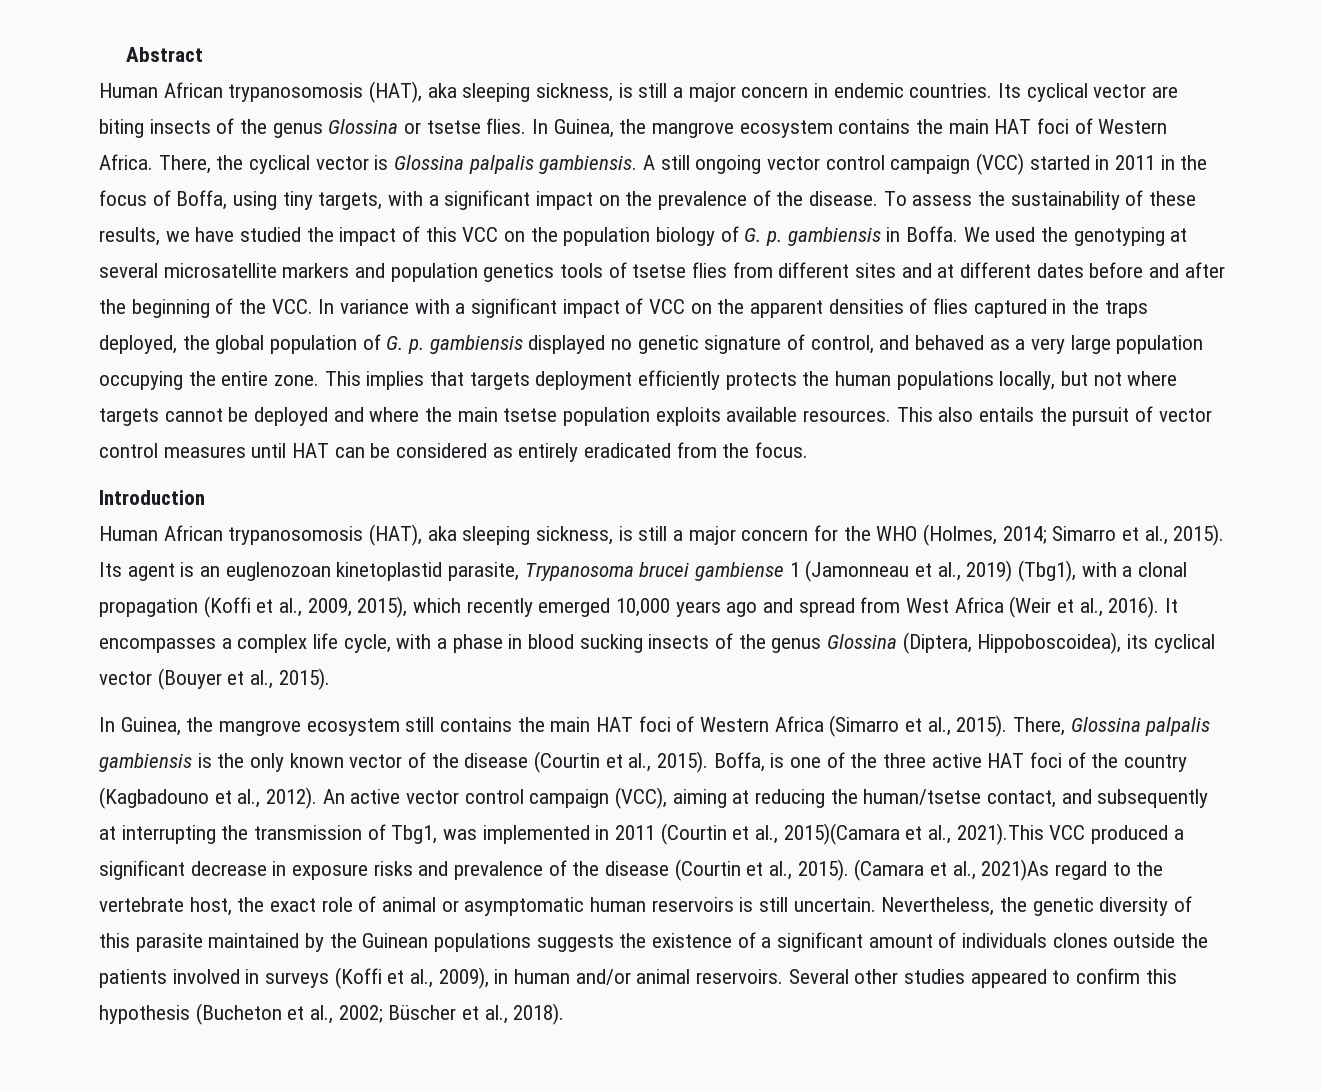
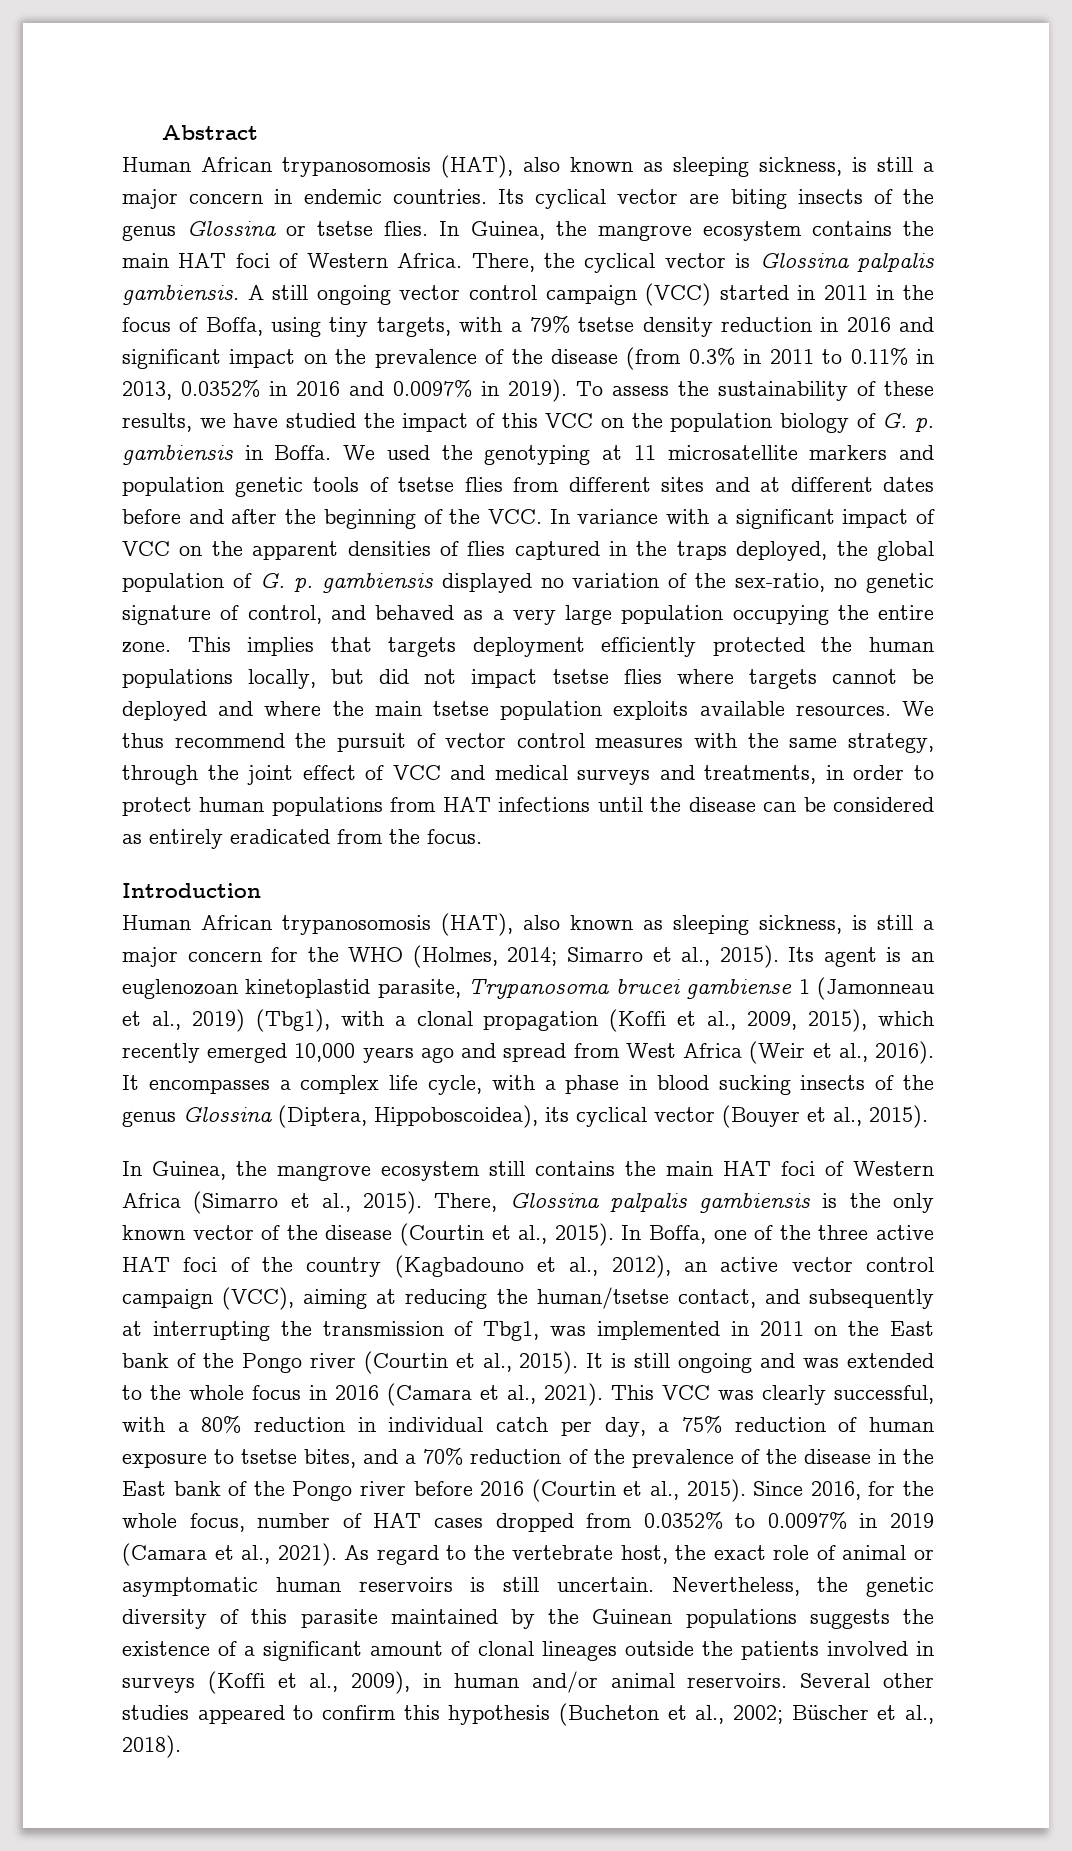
- Human African trypanosomosis (HAT), aka sleeping sickness, is still a major concern in endemic countries.
+ Human African trypanosomosis (HAT), also known as sleeping sickness, is still a major concern in endemic countries.
- A still ongoing vector control campaign (VCC) started in 2011 in the focus of Boffa, using tiny targets, with a significant impact on the prevalence of the disease.
+ A still ongoing vector control campaign (VCC) started in 2011 in the focus of Boffa, using tiny targets, with a 79% tsetse density reduction in 2016 and significant impact on the prevalence of the disease (from 0.3% in 2011 to 0.11% in 2013, 0.0352% in 2016 and 0.0097% in 2019).
- We used the genotyping at several microsatellite markers and population genetics tools of tsetse flies from different sites and at different dates before and after the beginning of the VCC. In variance with a significant impact of VCC on the apparent densities of flies captured in the traps deployed, the global population of G. p. gambiensis displayed no genetic signature of control, and behaved as a very large population occupying the entire zone.
+ We used the genotyping at 11 microsatellite markers and population genetic tools of tsetse flies from different sites and at different dates before and after the beginning of the VCC. In variance with a significant impact of VCC on the apparent densities of flies captured in the traps deployed, the global population of G. p. gambiensis displayed no variation of the sex-ratio, no genetic signature of control, and behaved as a very large population occupying the entire zone.
- This implies that targets deployment efficiently protects the human populations locally, but not where targets cannot be deployed and where the main tsetse population exploits available resources.
+ This implies that targets deployment efficiently protected the human populations locally, but did not impact tsetse flies where targets cannot be deployed and where the main tsetse population exploits available resources.
- This also entails the pursuit of vector control measures until HAT can be considered as entirely eradicated from the focus.
+ We thus recommend the pursuit of vector control measures with the same strategy, through the joint effect of VCC and medical surveys and treatments, in order to protect human populations from HAT infections until the disease can be considered as entirely eradicated from the focus.
- Human African trypanosomosis (HAT), aka sleeping sickness, is still a major concern for the WHO (Holmes, 2014; Simarro et al., 2015).
+ Human African trypanosomosis (HAT), also known as sleeping sickness, is still a major concern for the WHO (Holmes, 2014; Simarro et al., 2015).
- Boffa, is one of the three active HAT foci of the country (Kagbadouno et al., 2012). An active vector control campaign (VCC), aiming at reducing the human/tsetse contact, and subsequently at interrupting the transmission of Tbg1, was implemented in 2011 (Courtin et al., 2015)(Camara et al., 2021).This VCC produced a significant decrease in exposure risks and prevalence of the disease (Courtin et al., 2015). (Camara et al., 2021)As regard to the vertebrate host, the exact role of animal or asymptomatic human reservoirs is still uncertain.
+ In Boffa, one of the three active HAT foci of the country (Kagbadouno et al., 2012), an active vector control campaign (VCC), aiming at reducing the human/tsetse contact, and subsequently at interrupting the transmission of Tbg1, was implemented in 2011 on the East bank of the Pongo river (Courtin et al., 2015). It is still ongoing and was extended to the whole focus in 2016 (Camara et al., 2021). This VCC was clearly successful, with a 80% reduction in individual catch per day, a 75% reduction of human exposure to tsetse bites, and a 70% reduction of the prevalence of the disease in the East bank of the Pongo river before 2016 (Courtin et al., 2015). Since 2016, for the whole focus, number of HAT cases dropped from 0.0352% to 0.0097% in 2019 (Camara et al., 2021). As regard to the vertebrate host, the exact role of animal or asymptomatic human reservoirs is still uncertain.
- Nevertheless, the genetic diversity of this parasite maintained by the Guinean populations suggests the existence of a significant amount of individuals clones outside the patients involved in surveys (Koffi et al., 2009), in human and/or animal reservoirs.
+ Nevertheless, the genetic diversity of this parasite maintained by the Guinean populations suggests the existence of a significant amount of clonal lineages outside the patients involved in surveys (Koffi et al., 2009), in human and/or animal reservoirs.

